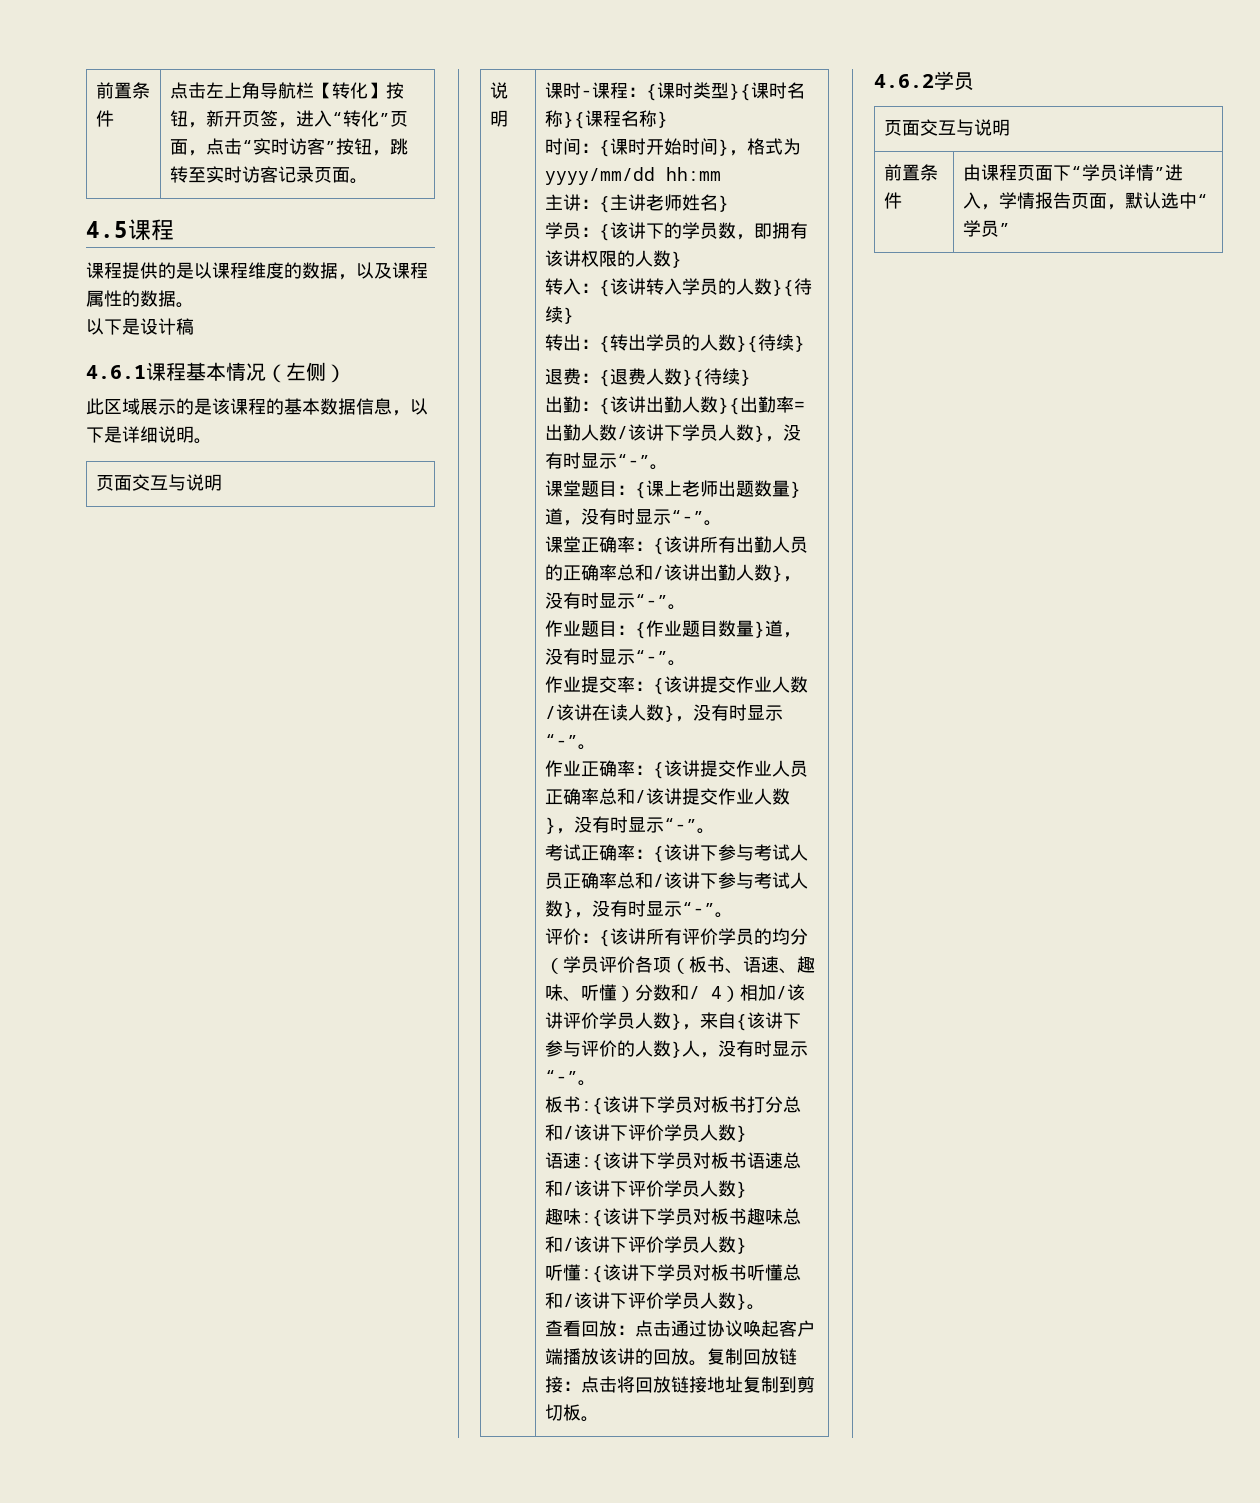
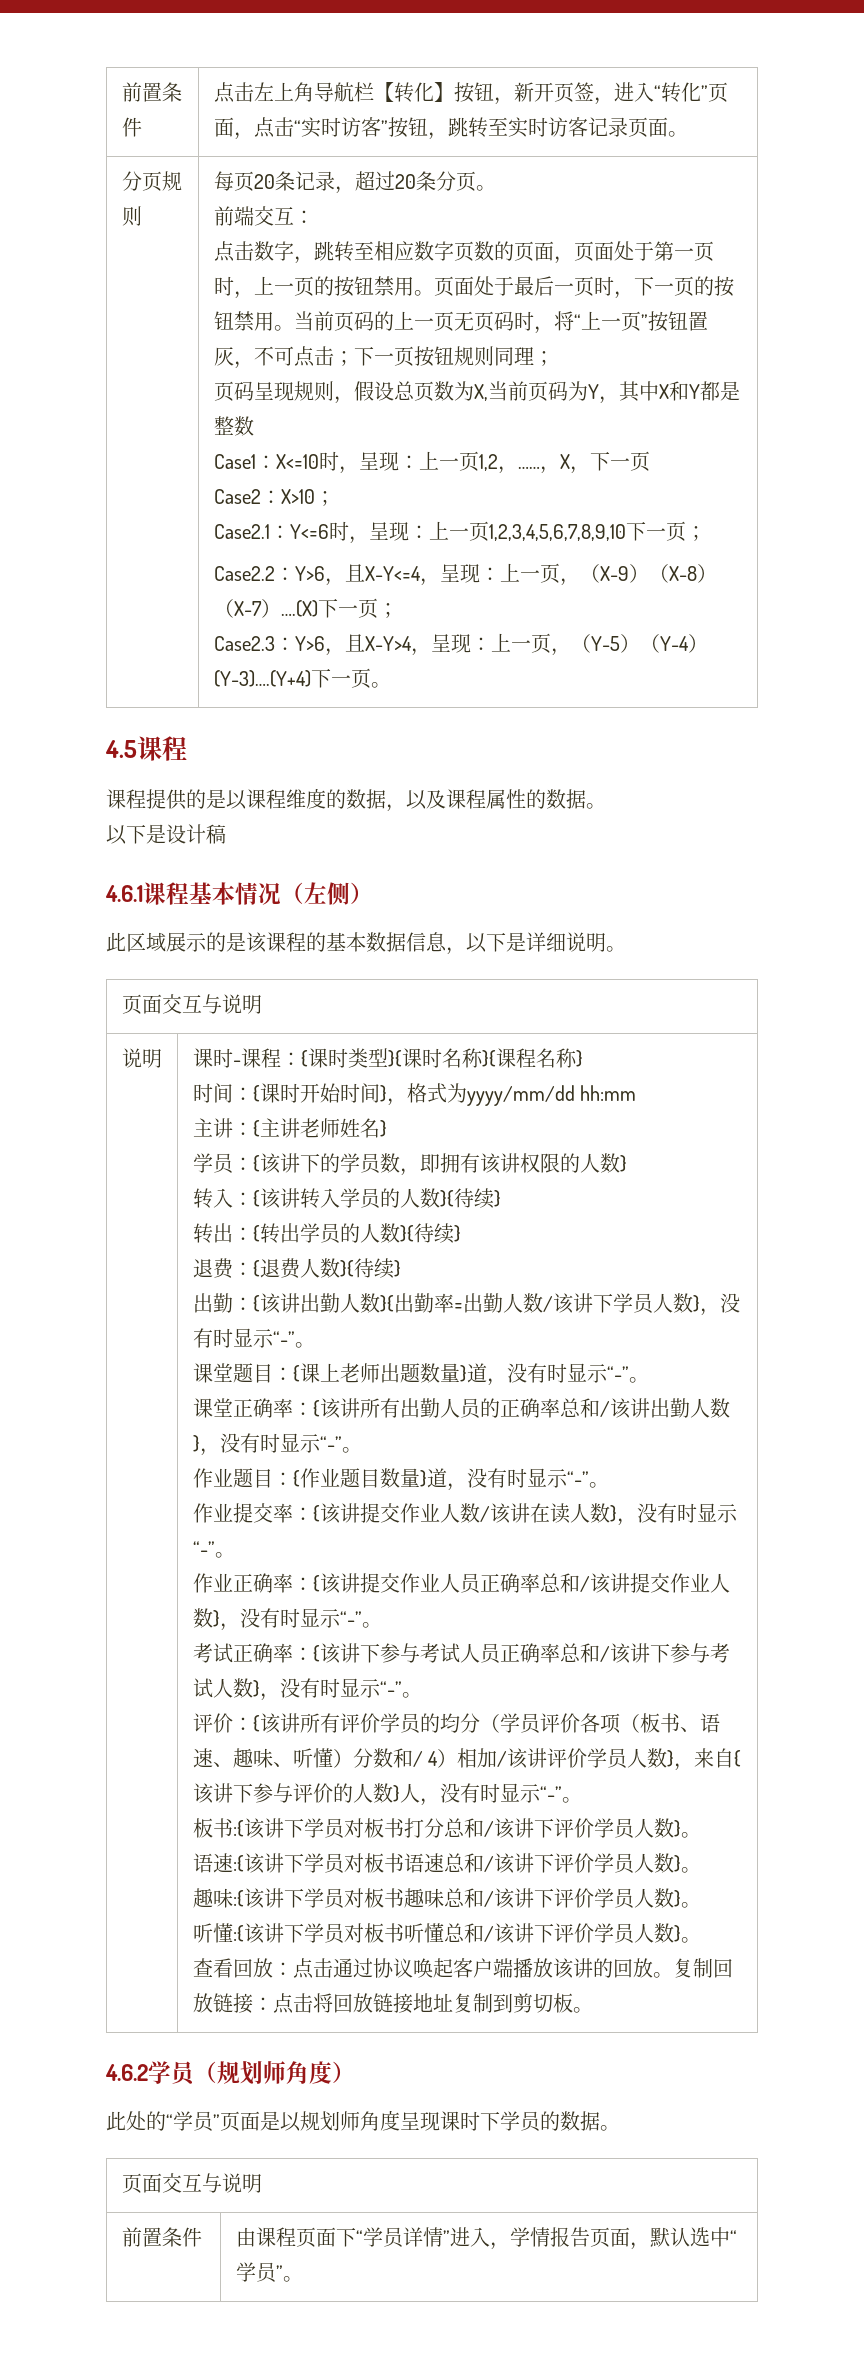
+ 分页规则 | 每页20条记录，超过20条分页。
+ 前端交互：
+ 点击数字，跳转至相应数字页数的页面，页面处于第一页时，上一页的按钮禁用。页面处于最后一页时，下一页的按钮禁用。当前页码的上一页无页码时，将“上一页”按钮置灰，不可点击；下一页按钮规则同理；
+ 页码呈现规则，假设总页数为X,当前页码为Y，其中X和Y都是整数
+ Case1：X<=10时，呈现：上一页1,2，……，X，下一页
+ Case2：X>10；
+ Case2.1：Y<=6时，呈现：上一页1,2,3,4,5,6,7,8,9,10下一页；
+ Case2.2：Y>6，且X-Y<=4，呈现：上一页，（X-9）（X-8）（X-7）….(X)下一页；
+ Case2.3：Y>6，且X-Y>4，呈现：上一页，（Y-5）（Y-4）(Y-3)….(Y+4)下一页。
- 板书:{该讲下学员对板书打分总和/该讲下评价学员人数}
+ 板书:{该讲下学员对板书打分总和/该讲下评价学员人数}。
- 语速:{该讲下学员对板书语速总和/该讲下评价学员人数}
+ 语速:{该讲下学员对板书语速总和/该讲下评价学员人数}。
- 趣味:{该讲下学员对板书趣味总和/该讲下评价学员人数}
+ 趣味:{该讲下学员对板书趣味总和/该讲下评价学员人数}。
- 4.6.2学员
+ 4.6.2学员（规划师角度）
+ 此处的“学员”页面是以规划师角度呈现课时下学员的数据。
- 前置条件 | 由课程页面下“学员详情”进入，学情报告页面，默认选中“学员”
+ 前置条件 | 由课程页面下“学员详情”进入，学情报告页面，默认选中“学员”。

